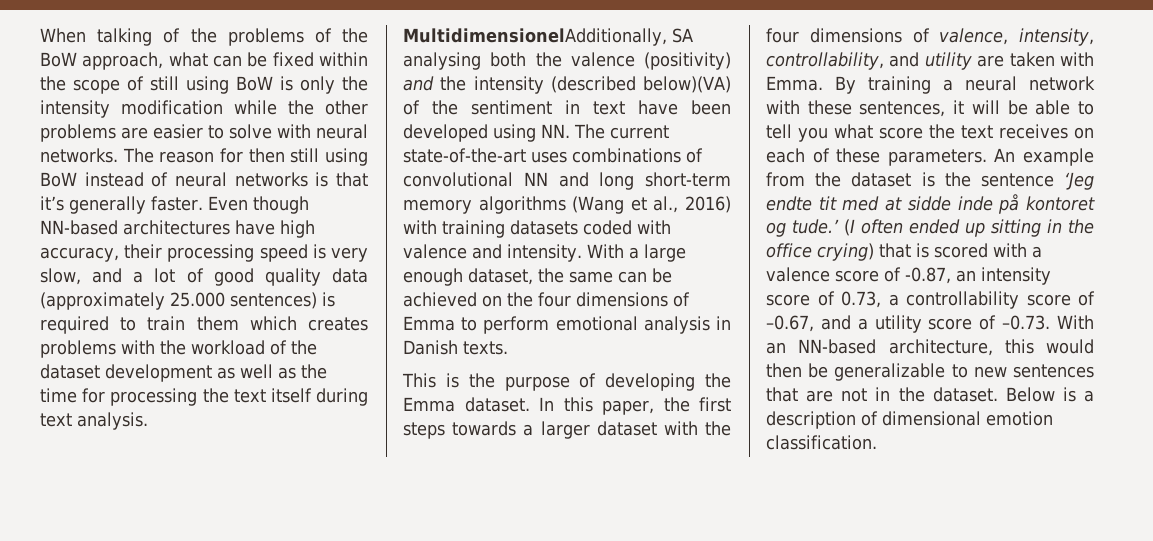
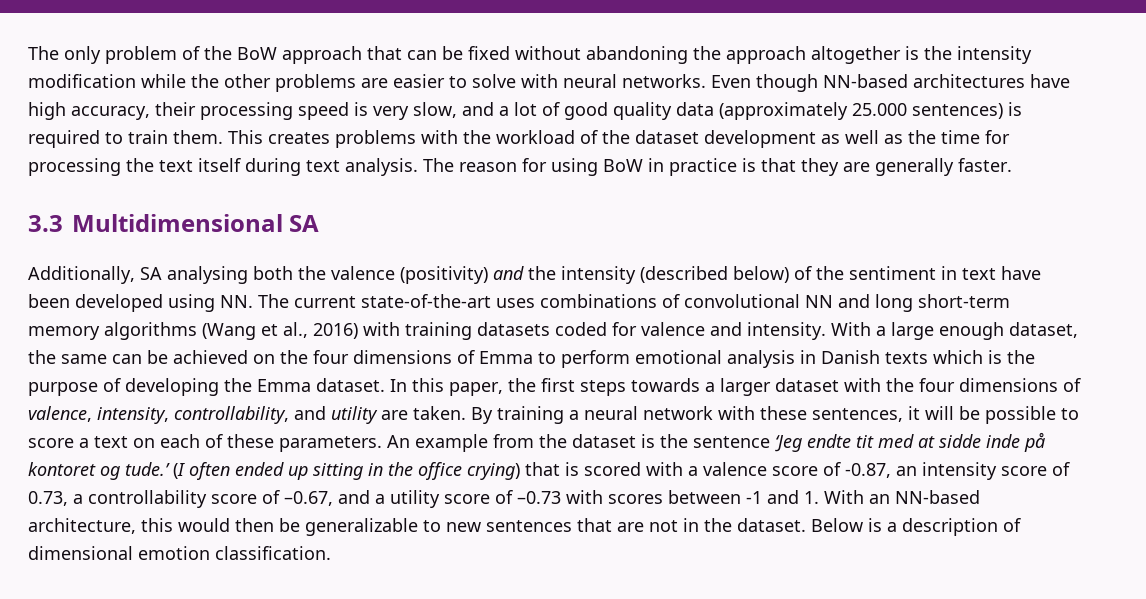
- When talking of the problems of the BoW approach, what can be fixed within the scope of still using BoW is only the intensity modification while the other problems are easier to solve with neural networks.
+ The only problem of the BoW approach that can be fixed without abandoning the approach altogether is the intensity modification while the other problems are easier to solve with neural networks.
- The reason for then still using BoW instead of neural networks is that it’s generally faster.
- Even though NN-based architectures have high accuracy, their processing speed is very slow, and a lot of good quality data (approximately 25.000 sentences) is required to train them which creates problems with the workload of the dataset development as well as the time for processing the text itself during text analysis.
+ Even though NN-based architectures have high accuracy, their processing speed is very slow, and a lot of good quality data (approximately 25.000 sentences) is required to train them. This creates problems with the workload of the dataset development as well as the time for processing the text itself during text analysis.
- MultidimensionelAdditionally, SA analysing both the valence (positivity) and the intensity (described below)(VA) of the sentiment in text have been developed using NN. The current state-of-the-art uses combinations of convolutional NN and long short-term memory algorithms (Wang et al., 2016) with training datasets coded with valence and intensity.
+ The reason for using BoW in practice is that they are generally faster.
+ 3.3 Multidimensional SA
+ Additionally, SA analysing both the valence (positivity) and the intensity (described below) of the sentiment in text have been developed using NN. The current state-of-the-art uses combinations of convolutional NN and long short-term memory algorithms (Wang et al., 2016) with training datasets coded for valence and intensity.
- With a large enough dataset, the same can be achieved on the four dimensions of Emma to perform emotional analysis in Danish texts.
- This is the purpose of developing the Emma dataset.
+ With a large enough dataset, the same can be achieved on the four dimensions of Emma to perform emotional analysis in Danish texts which is the purpose of developing the Emma dataset.
- In this paper, the first steps towards a larger dataset with the four dimensions of valence, intensity, controllability, and utility are taken with Emma.
+ In this paper, the first steps towards a larger dataset with the four dimensions of valence, intensity, controllability, and utility are taken.
- By training a neural network with these sentences, it will be able to tell you what score the text receives on each of these parameters.
+ By training a neural network with these sentences, it will be possible to score a text on each of these parameters.
- (I often ended up sitting in the office crying) that is scored with a valence score of -0.87, an intensity score of 0.73, a controllability score of –0.67, and a utility score of –0.73. With an NN-based architecture, this would then be generalizable to new sentences that are not in the dataset.
+ (I often ended up sitting in the office crying) that is scored with a valence score of -0.87, an intensity score of 0.73, a controllability score of –0.67, and a utility score of –0.73 with scores between -1 and 1. With an NN-based architecture, this would then be generalizable to new sentences that are not in the dataset.

